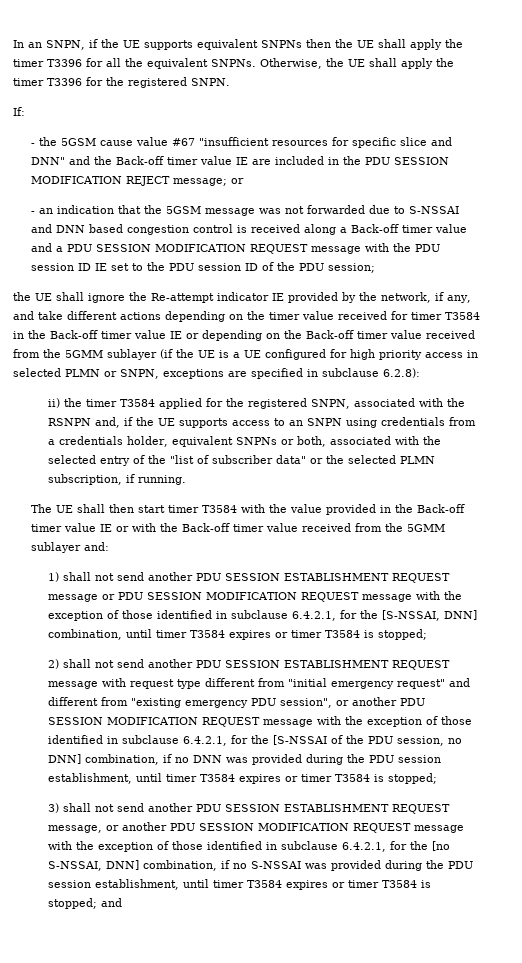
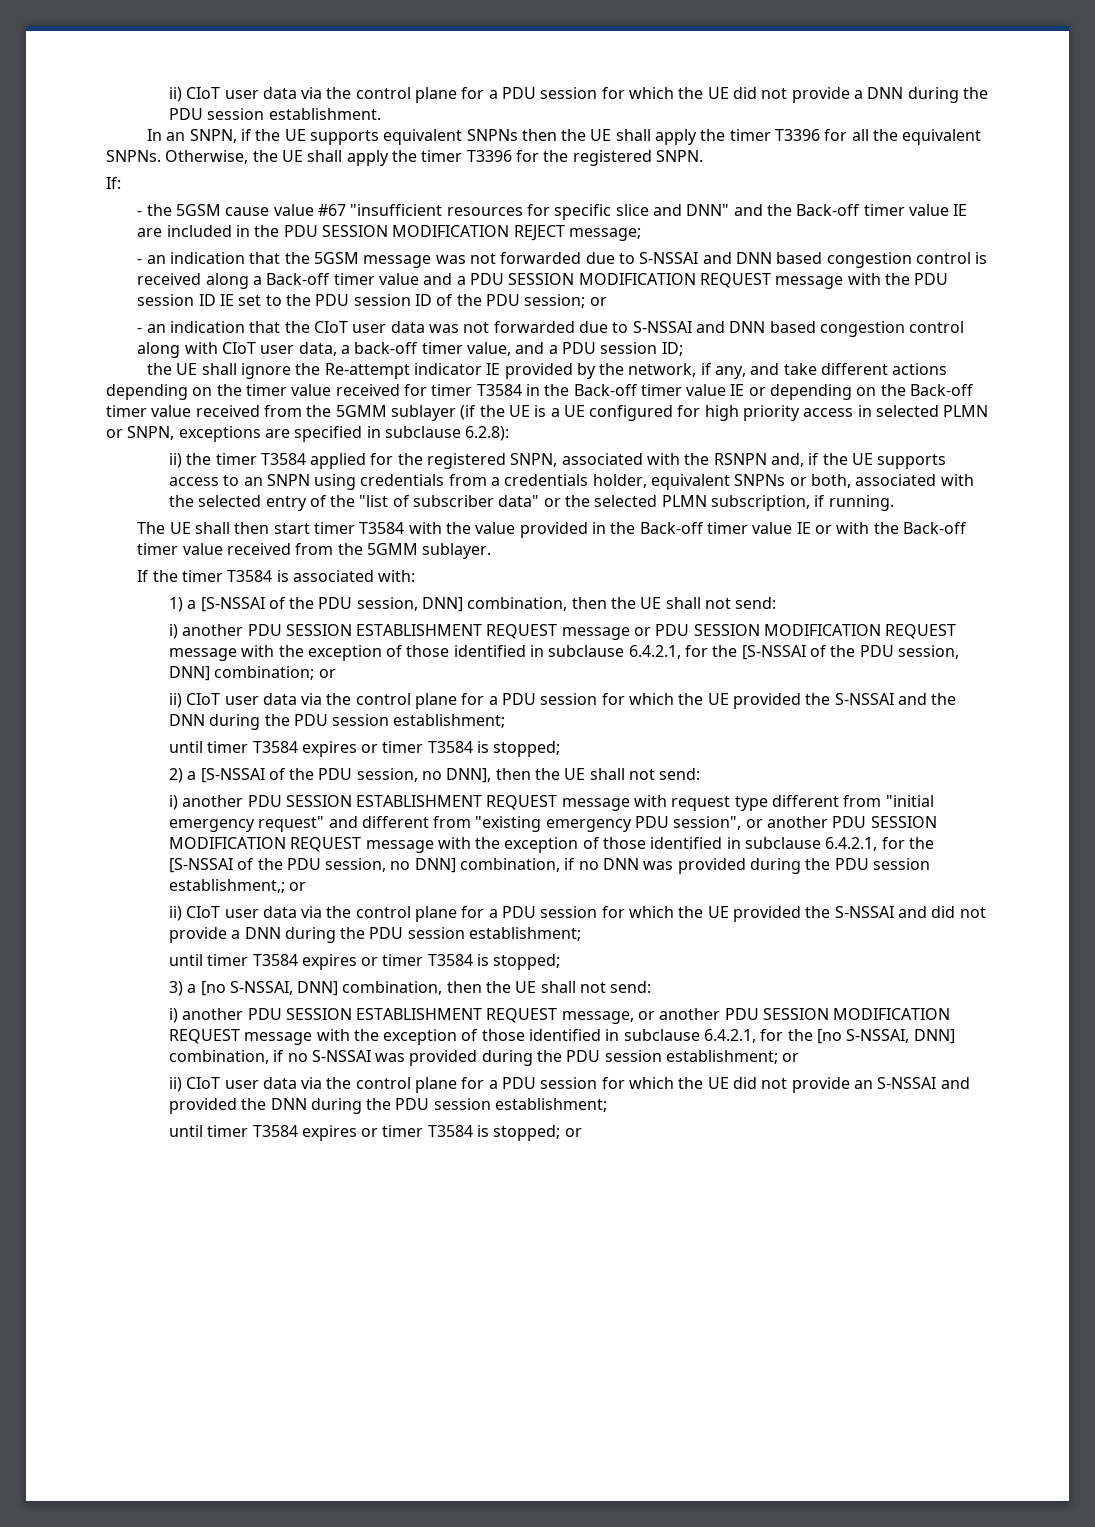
+ ii) CIoT user data via the control plane for a PDU session for which the UE did not provide a DNN during the PDU session establishment.
- - the 5GSM cause value #67 "insufficient resources for specific slice and DNN" and the Back-off timer value IE are included in the PDU SESSION MODIFICATION REJECT message; or
+ - the 5GSM cause value #67 "insufficient resources for specific slice and DNN" and the Back-off timer value IE are included in the PDU SESSION MODIFICATION REJECT message;
- - an indication that the 5GSM message was not forwarded due to S-NSSAI and DNN based congestion control is received along a Back-off timer value and a PDU SESSION MODIFICATION REQUEST message with the PDU session ID IE set to the PDU session ID of the PDU session;
+ - an indication that the 5GSM message was not forwarded due to S-NSSAI and DNN based congestion control is received along a Back-off timer value and a PDU SESSION MODIFICATION REQUEST message with the PDU session ID IE set to the PDU session ID of the PDU session; or
+ - an indication that the CIoT user data was not forwarded due to S-NSSAI and DNN based congestion control along with CIoT user data, a back-off timer value, and a PDU session ID;
- The UE shall then start timer T3584 with the value provided in the Back-off timer value IE or with the Back-off timer value received from the 5GMM sublayer and:
- 1) shall not send another PDU SESSION ESTABLISHMENT REQUEST message or PDU SESSION MODIFICATION REQUEST message with the exception of those identified in subclause 6.4.2.1, for the [S-NSSAI, DNN] combination, until timer T3584 expires or timer T3584 is stopped;
+ The UE shall then start timer T3584 with the value provided in the Back-off timer value IE or with the Back-off timer value received from the 5GMM sublayer.
+ If the timer T3584 is associated with:
+ 1) a [S-NSSAI of the PDU session, DNN] combination, then the UE shall not send:
+ i) another PDU SESSION ESTABLISHMENT REQUEST message or PDU SESSION MODIFICATION REQUEST message with the exception of those identified in subclause 6.4.2.1, for the [S-NSSAI of the PDU session, DNN] combination; or
+ ii) CIoT user data via the control plane for a PDU session for which the UE provided the S-NSSAI and the DNN during the PDU session establishment;
+ until timer T3584 expires or timer T3584 is stopped;
- 2) shall not send another PDU SESSION ESTABLISHMENT REQUEST message with request type different from "initial emergency request" and different from "existing emergency PDU session", or another PDU SESSION MODIFICATION REQUEST message with the exception of those identified in subclause 6.4.2.1, for the [S-NSSAI of the PDU session, no DNN] combination, if no DNN was provided during the PDU session establishment, until timer T3584 expires or timer T3584 is stopped;
+ 2) a [S-NSSAI of the PDU session, no DNN], then the UE shall not send:
+ i) another PDU SESSION ESTABLISHMENT REQUEST message with request type different from "initial emergency request" and different from "existing emergency PDU session", or another PDU SESSION MODIFICATION REQUEST message with the exception of those identified in subclause 6.4.2.1, for the [S-NSSAI of the PDU session, no DNN] combination, if no DNN was provided during the PDU session establishment,; or
+ ii) CIoT user data via the control plane for a PDU session for which the UE provided the S-NSSAI and did not provide a DNN during the PDU session establishment;
+ until timer T3584 expires or timer T3584 is stopped;
- 3) shall not send another PDU SESSION ESTABLISHMENT REQUEST message, or another PDU SESSION MODIFICATION REQUEST message with the exception of those identified in subclause 6.4.2.1, for the [no S-NSSAI, DNN] combination, if no S-NSSAI was provided during the PDU session establishment, until timer T3584 expires or timer T3584 is stopped; and
+ 3) a [no S-NSSAI, DNN] combination, then the UE shall not send:
+ i) another PDU SESSION ESTABLISHMENT REQUEST message, or another PDU SESSION MODIFICATION REQUEST message with the exception of those identified in subclause 6.4.2.1, for the [no S-NSSAI, DNN] combination, if no S-NSSAI was provided during the PDU session establishment; or
+ ii) CIoT user data via the control plane for a PDU session for which the UE did not provide an S-NSSAI and provided the DNN during the PDU session establishment;
+ until timer T3584 expires or timer T3584 is stopped; or

